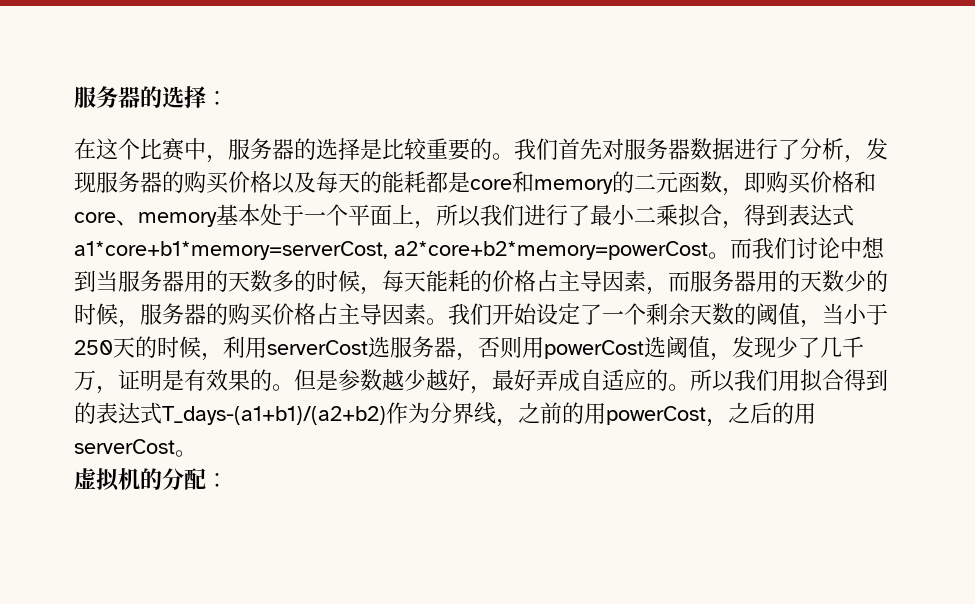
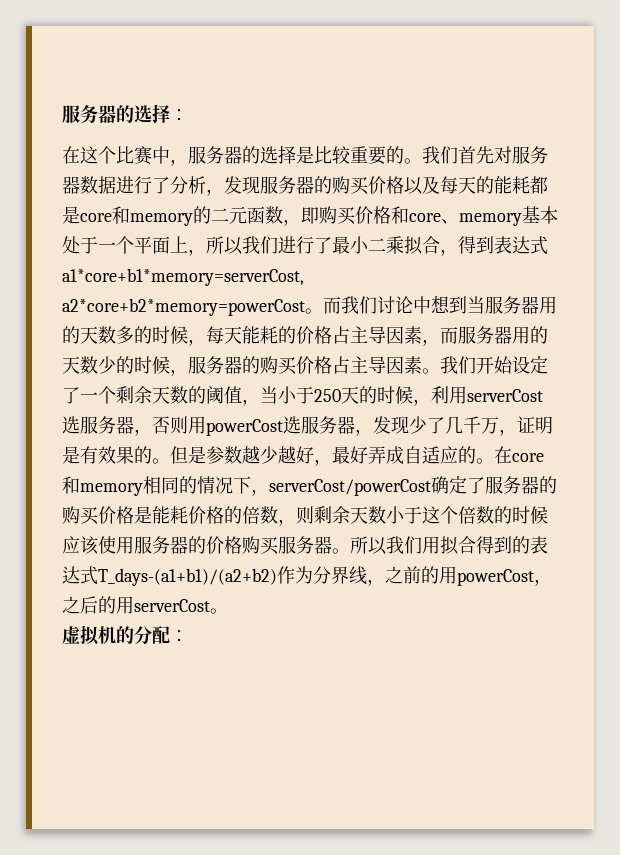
- 我们开始设定了一个剩余天数的阈值，当小于250天的时候，利用serverCost选服务器，否则用powerCost选阈值，发现少了几千万，证明是有效果的。
+ 我们开始设定了一个剩余天数的阈值，当小于250天的时候，利用serverCost选服务器，否则用powerCost选服务器，发现少了几千万，证明是有效果的。
+ 在core和memory相同的情况下，serverCost/powerCost确定了服务器的购买价格是能耗价格的倍数，则剩余天数小于这个倍数的时候应该使用服务器的价格购买服务器。

